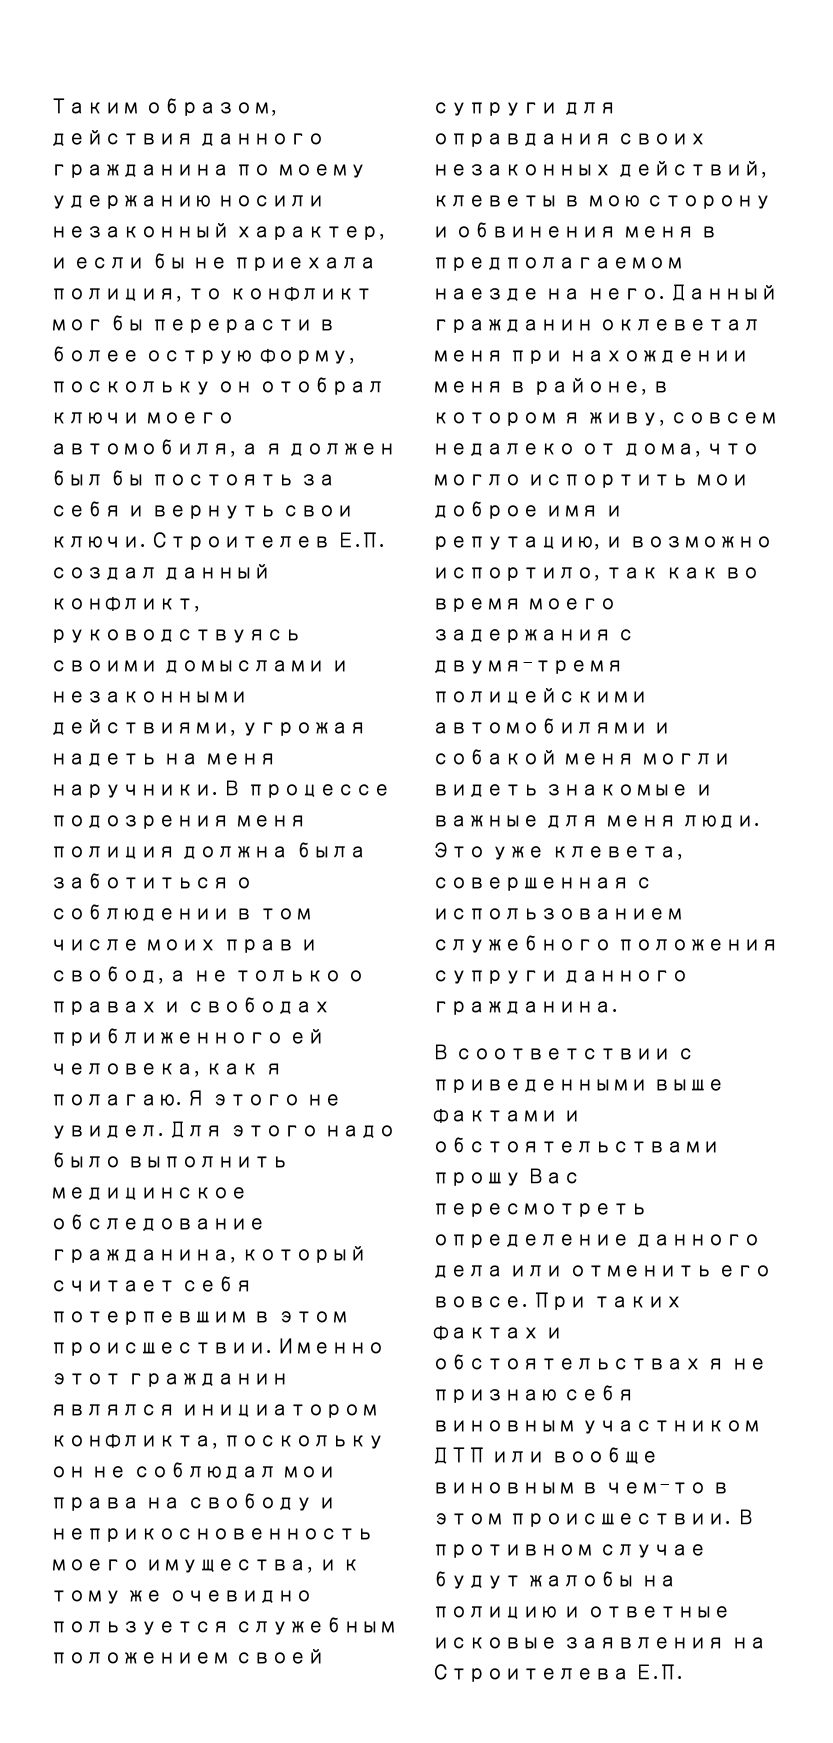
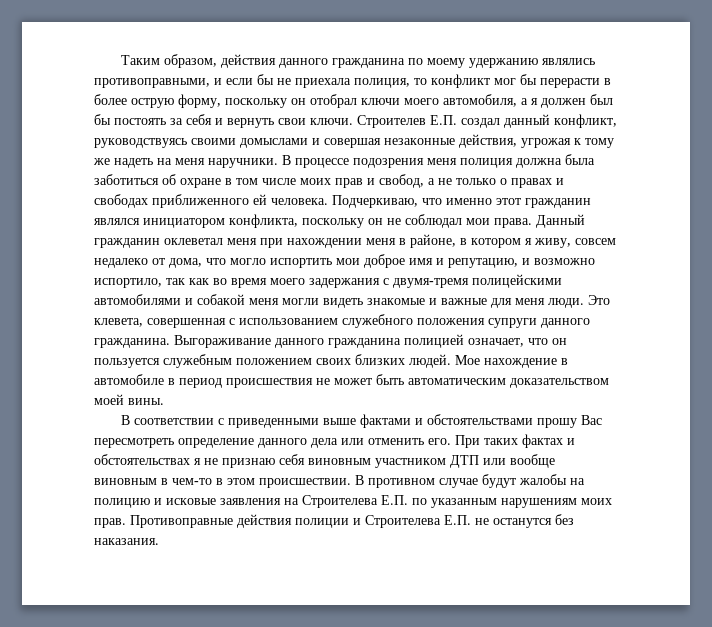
- Таким образом, действия данного гражданина по моему удержанию носили незаконный характер, и если бы не приехала полиция, то конфликт мог бы перерасти в более острую форму, поскольку он отобрал ключи моего автомобиля, а я должен был бы постоять за себя и вернуть свои ключи.
+ Таким образом, действия данного гражданина по моему удержанию являлись противоправными, и если бы не приехала полиция, то конфликт мог бы перерасти в более острую форму, поскольку он отобрал ключи моего автомобиля, а я должен был бы постоять за себя и вернуть свои ключи.
- Строителев Е.П. создал данный конфликт, руководствуясь своими домыслами и незаконными действиями, угрожая надеть на меня наручники.
+ Строителев Е.П. создал данный конфликт, руководствуясь своими домыслами и совершая незаконные действия, угрожая к тому же надеть на меня наручники.
- В процессе подозрения меня полиция должна была заботиться о соблюдении в том числе моих прав и свобод, а не только о правах и свободах приближенного ей человека, как я полагаю. Я этого не увидел. Для этого надо было выполнить медицинское обследование гражданина, который считает себя потерпевшим в этом происшествии. Именно этот гражданин являлся инициатором конфликта, поскольку он не соблюдал мои права на свободу и неприкосновенность моего имущества, и к тому же очевидно пользуется служебным положением своей супруги для оправдания своих незаконных действий, клеветы в мою сторону и обвинения меня в предполагаемом наезде на него.
+ В процессе подозрения меня полиция должна была заботиться об охране в том числе моих прав и свобод, а не только о правах и свободах приближенного ей человека. Подчеркиваю, что именно этот гражданин являлся инициатором конфликта, поскольку он не соблюдал мои права.
- Это уже клевета, совершенная с использованием служебного положения супруги данного гражданина.
+ Это клевета, совершенная с использованием служебного положения супруги данного гражданина. Выгораживание данного гражданина полицией означает, что он пользуется служебным положением своих близких людей. Мое нахождение в автомобиле в период происшествия не может быть автоматическим доказательством моей вины.
- В соответствии с приведенными выше фактами и обстоятельствами прошу Вас пересмотреть определение данного дела или отменить его вовсе.
+ В соответствии с приведенными выше фактами и обстоятельствами прошу Вас пересмотреть определение данного дела или отменить его.
- В противном случае будут жалобы на полицию и ответные исковые заявления на Строителева Е.П.
+ В противном случае будут жалобы на полицию и исковые заявления на Строителева Е.П. по указанным нарушениям моих прав. Противоправные действия полиции и Строителева Е.П. не останутся без наказания.

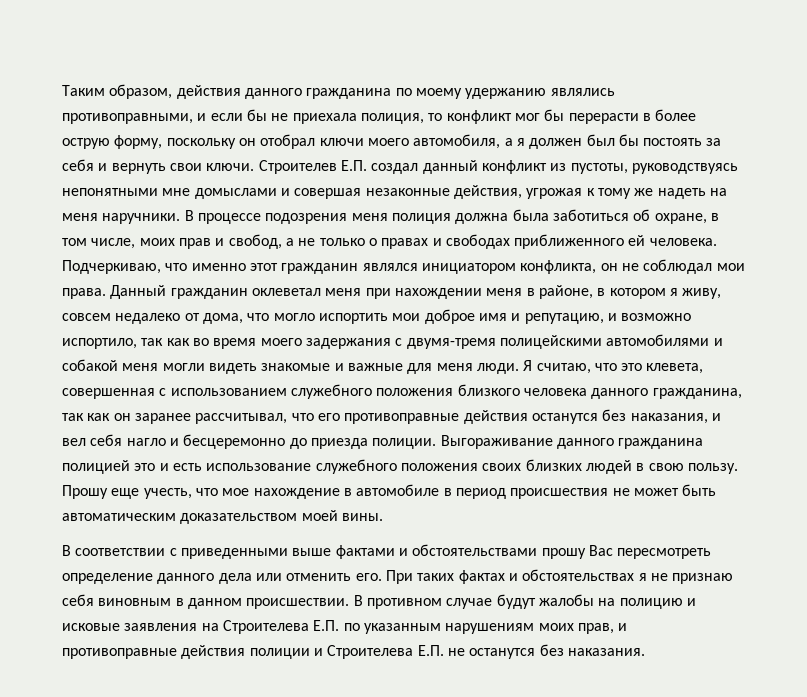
- Строителев Е.П. создал данный конфликт, руководствуясь своими домыслами и совершая незаконные действия, угрожая к тому же надеть на меня наручники.
+ Строителев Е.П. создал данный конфликт из пустоты, руководствуясь непонятными мне домыслами и совершая незаконные действия, угрожая к тому же надеть на меня наручники.
- В процессе подозрения меня полиция должна была заботиться об охране в том числе моих прав и свобод, а не только о правах и свободах приближенного ей человека.
+ В процессе подозрения меня полиция должна была заботиться об охране, в том числе, моих прав и свобод, а не только о правах и свободах приближенного ей человека.
- Подчеркиваю, что именно этот гражданин являлся инициатором конфликта, поскольку он не соблюдал мои права.
+ Подчеркиваю, что именно этот гражданин являлся инициатором конфликта, он не соблюдал мои права.
- Это клевета, совершенная с использованием служебного положения супруги данного гражданина. Выгораживание данного гражданина полицией означает, что он пользуется служебным положением своих близких людей. Мое нахождение в автомобиле в период происшествия не может быть автоматическим доказательством моей вины.
+ Я считаю, что это клевета, совершенная с использованием служебного положения близкого человека данного гражданина, так как он заранее рассчитывал, что его противоправные действия останутся без наказания, и вел себя нагло и бесцеремонно до приезда полиции. Выгораживание данного гражданина полицией это и есть использование служебного положения своих близких людей в свою пользу. Прошу еще учесть, что мое нахождение в автомобиле в период происшествия не может быть автоматическим доказательством моей вины.
- При таких фактах и обстоятельствах я не признаю себя виновным участником ДТП или вообще виновным в чем-то в этом происшествии.
+ При таких фактах и обстоятельствах я не признаю себя виновным в данном происшествии.
- В противном случае будут жалобы на полицию и исковые заявления на Строителева Е.П. по указанным нарушениям моих прав. Противоправные действия полиции и Строителева Е.П. не останутся без наказания.
+ В противном случае будут жалобы на полицию и исковые заявления на Строителева Е.П. по указанным нарушениям моих прав, и противоправные действия полиции и Строителева Е.П. не останутся без наказания.

